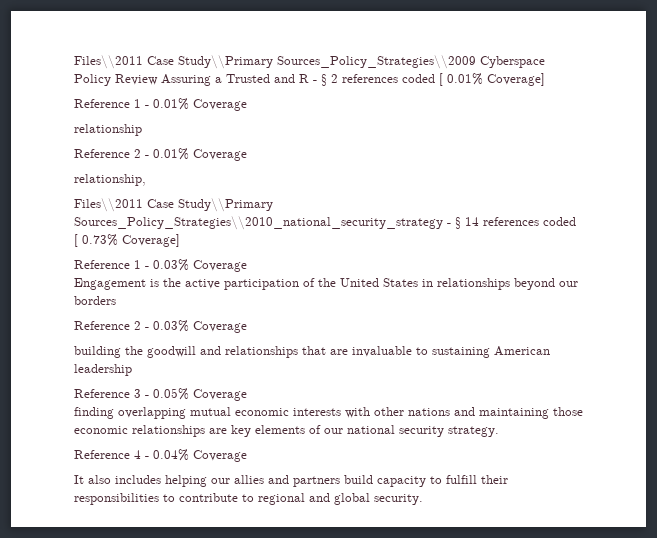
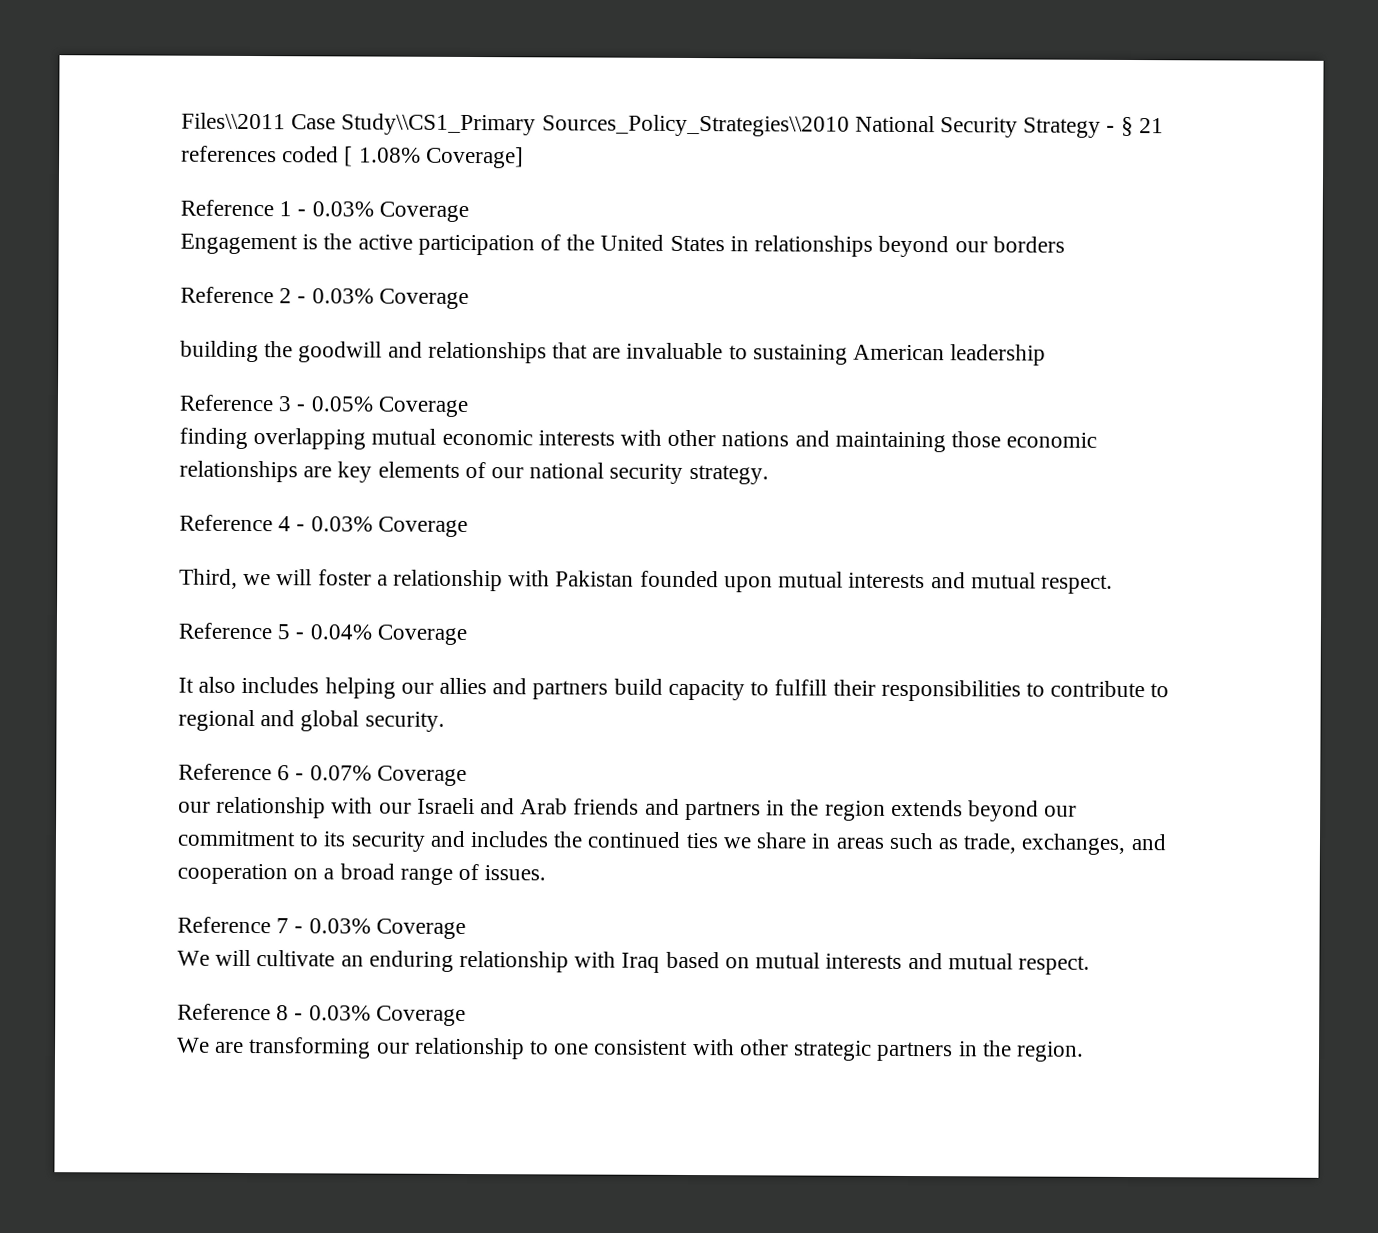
- Files\\2011 Case Study\\Primary Sources_Policy_Strategies\\2009 Cyberspace Policy Review Assuring a Trusted and R - § 2 references coded [ 0.01% Coverage]
- Reference 1 - 0.01% Coverage
- relationship
- Reference 2 - 0.01% Coverage
- relationship,
- Files\\2011 Case Study\\Primary Sources_Policy_Strategies\\2010_national_security_strategy - § 14 references coded [ 0.73% Coverage]
+ Files\\2011 Case Study\\CS1_Primary Sources_Policy_Strategies\\2010 National Security Strategy - § 21 references coded [ 1.08% Coverage]
- Reference 4 - 0.04% Coverage
+ Reference 4 - 0.03% Coverage
+ Third, we will foster a relationship with Pakistan founded upon mutual interests and mutual respect.
+ Reference 5 - 0.04% Coverage
+ Reference 6 - 0.07% Coverage
+ our relationship with our Israeli and Arab friends and partners in the region extends beyond our commitment to its security and includes the continued ties we share in areas such as trade, exchanges, and cooperation on a broad range of issues.
+ Reference 7 - 0.03% Coverage
+ We will cultivate an enduring relationship with Iraq based on mutual interests and mutual respect.
+ Reference 8 - 0.03% Coverage
+ We are transforming our relationship to one consistent with other strategic partners in the region.

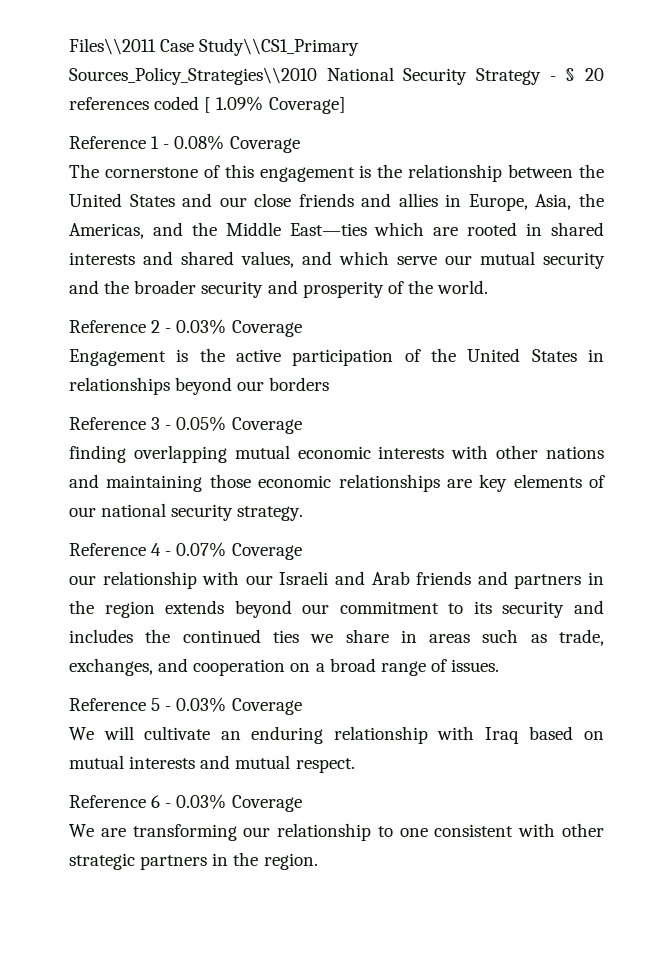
- Files\\2011 Case Study\\CS1_Primary Sources_Policy_Strategies\\2010 National Security Strategy - § 21 references coded [ 1.08% Coverage]
+ Files\\2011 Case Study\\CS1_Primary Sources_Policy_Strategies\\2010 National Security Strategy - § 20 references coded [ 1.09% Coverage]
- Reference 1 - 0.03% Coverage
+ Reference 1 - 0.08% Coverage
+ The cornerstone of this engagement is the relationship between the United States and our close friends and allies in Europe, Asia, the Americas, and the Middle East—ties which are rooted in shared interests and shared values, and which serve our mutual security and the broader security and prosperity of the world.
+ Reference 2 - 0.03% Coverage
- Reference 2 - 0.03% Coverage
- building the goodwill and relationships that are invaluable to sustaining American leadership
- Reference 4 - 0.03% Coverage
- Third, we will foster a relationship with Pakistan founded upon mutual interests and mutual respect.
- Reference 5 - 0.04% Coverage
- It also includes helping our allies and partners build capacity to fulfill their responsibilities to contribute to regional and global security.
- Reference 6 - 0.07% Coverage
+ Reference 4 - 0.07% Coverage
- Reference 7 - 0.03% Coverage
+ Reference 5 - 0.03% Coverage
- Reference 8 - 0.03% Coverage
+ Reference 6 - 0.03% Coverage

